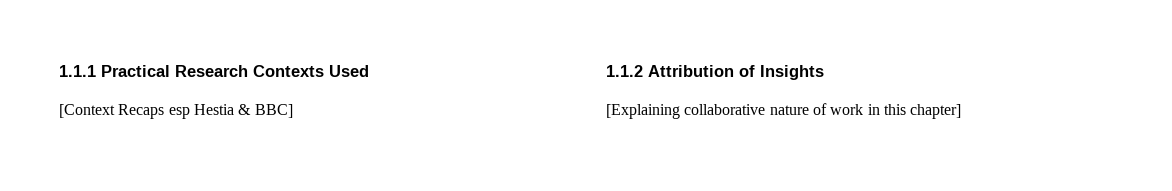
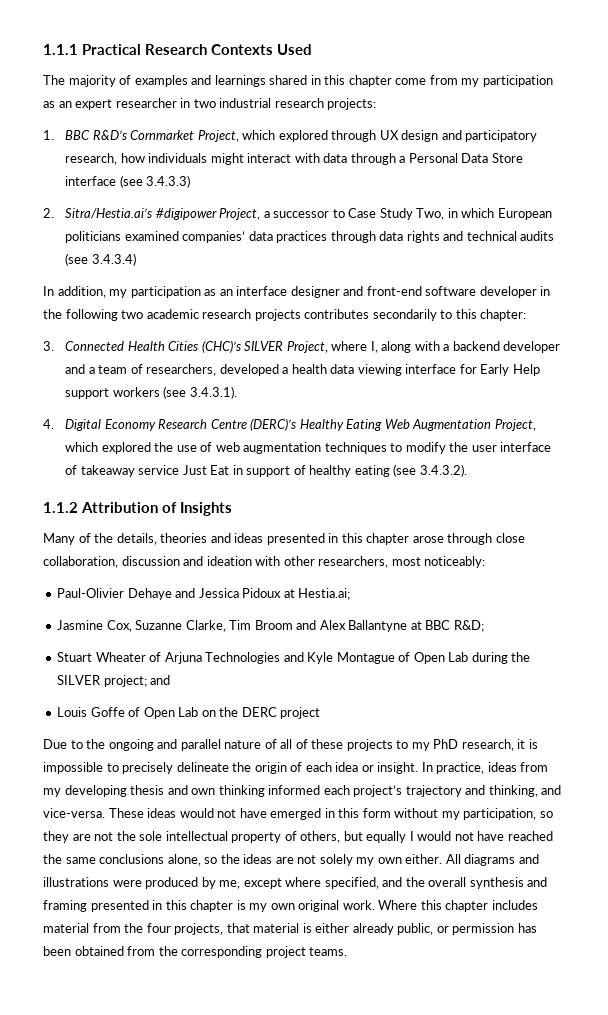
- [Context Recaps esp Hestia & BBC]
+ The majority of examples and learnings shared in this chapter come from my participation as an expert researcher in two industrial research projects:
+ 1. BBC R&D’s Cornmarket Project, which explored through UX design and participatory research, how individuals might interact with data through a Personal Data Store interface (see 3.4.3.3)
+ 2. Sitra/Hestia.ai’s #digipower Project, a successor to Case Study Two, in which European politicians examined companies’ data practices through data rights and technical audits (see 3.4.3.4)
+ In addition, my participation as an interface designer and front-end software developer in the following two academic research projects contributes secondarily to this chapter:
+ 3. Connected Health Cities (CHC)’s SILVER Project, where I, along with a backend developer and a team of researchers, developed a health data viewing interface for Early Help support workers (see 3.4.3.1).
+ 4. Digital Economy Research Centre (DERC)’s Healthy Eating Web Augmentation Project, which explored the use of web augmentation techniques to modify the user interface of takeaway service Just Eat in support of healthy eating (see 3.4.3.2).
  1.1.2 Attribution of Insights
- [Explaining collaborative nature of work in this chapter]
+ Many of the details, theories and ideas presented in this chapter arose through close collaboration, discussion and ideation with other researchers, most noticeably:
+ Paul-Olivier Dehaye and Jessica Pidoux at Hestia.ai;
+ Jasmine Cox, Suzanne Clarke, Tim Broom and Alex Ballantyne at BBC R&D;
+ Stuart Wheater of Arjuna Technologies and Kyle Montague of Open Lab during the SILVER project; and
+ Louis Goffe of Open Lab on the DERC project
+ Due to the ongoing and parallel nature of all of these projects to my PhD research, it is impossible to precisely delineate the origin of each idea or insight. In practice, ideas from my developing thesis and own thinking informed each project’s trajectory and thinking, and vice-versa. These ideas would not have emerged in this form without my participation, so they are not the sole intellectual property of others, but equally I would not have reached the same conclusions alone, so the ideas are not solely my own either. All diagrams and illustrations were produced by me, except where specified, and the overall synthesis and framing presented in this chapter is my own original work. Where this chapter includes material from the four projects, that material is either already public, or permission has been obtained from the corresponding project teams.

